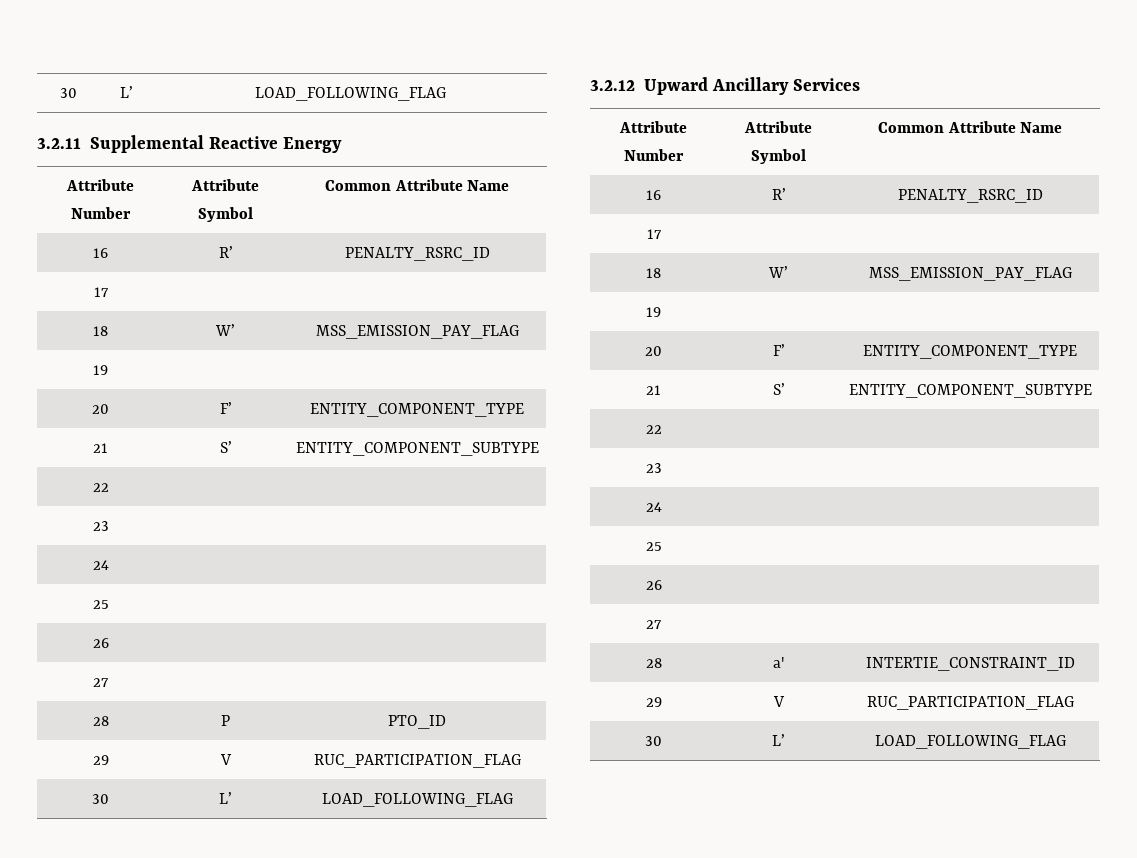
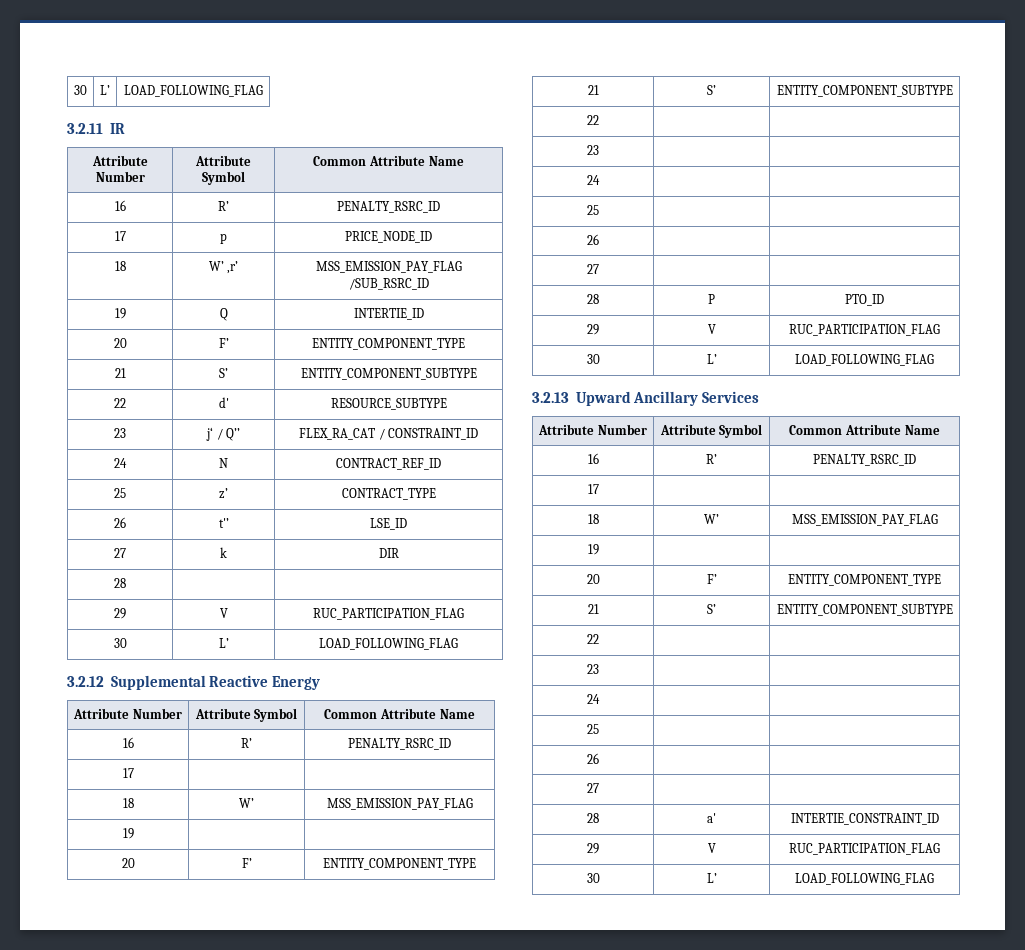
- 3.2.11 Supplemental Reactive Energy
+ 3.2.11 IR
+ Attribute Number | Attribute Symbol | Common Attribute Name
+ 16 | R’ | PENALTY_RSRC_ID
+ 17 | p | PRICE_NODE_ID
+ 18 | W’ ,r’ | MSS_EMISSION_PAY_FLAG /SUB_RSRC_ID
+ 19 | Q | INTERTIE_ID
+ 20 | F’ | ENTITY_COMPONENT_TYPE
+ 21 | S’ | ENTITY_COMPONENT_SUBTYPE
+ 22 | d' | RESOURCE_SUBTYPE
+ 23 | j‘ / Q’’ | FLEX_RA_CAT / CONSTRAINT_ID
+ 24 | N | CONTRACT_REF_ID
+ 25 | z’ | CONTRACT_TYPE
+ 26 | t'’ | LSE_ID
+ 27 | k | DIR
+ 28 | |
+ 29 | V | RUC_PARTICIPATION_FLAG
+ 30 | L’ | LOAD_FOLLOWING_FLAG
+ 3.2.12 Supplemental Reactive Energy
- 3.2.12 Upward Ancillary Services
+ 3.2.13 Upward Ancillary Services

